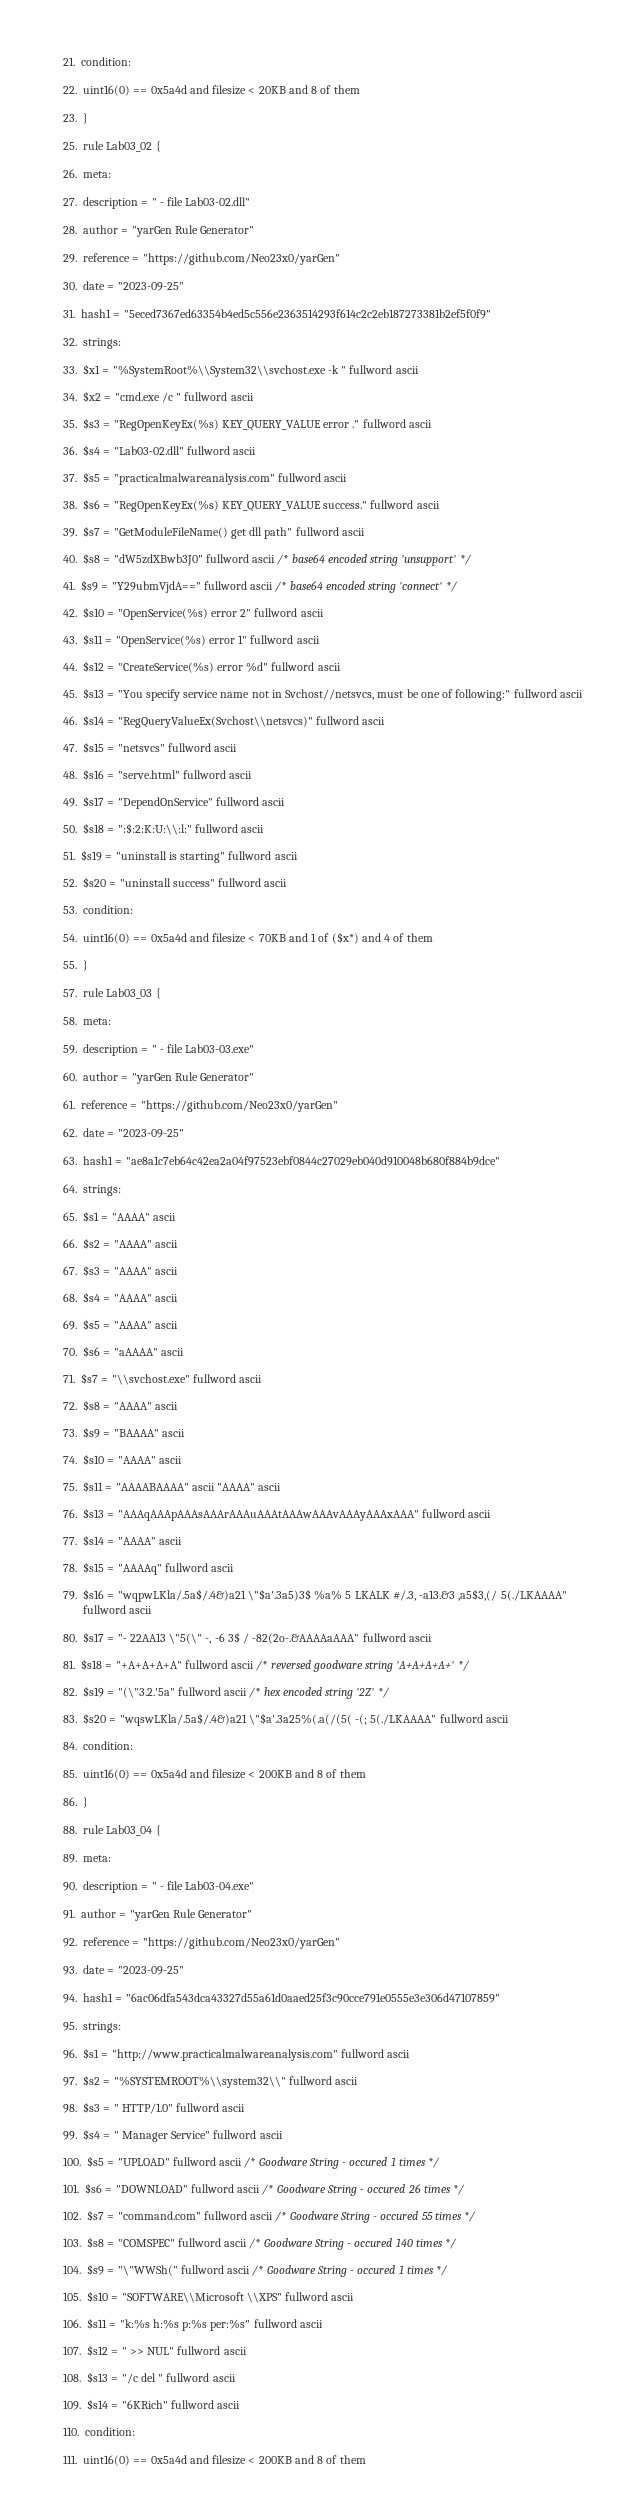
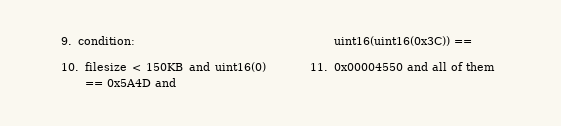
- 21. condition:
- 22. uint16(0) == 0x5a4d and filesize < 20KB and 8 of them
- 23. }
- 25. rule Lab03_02 {
- 26. meta:
- 27. description = " - file Lab03-02.dll"
- 28. author = "yarGen Rule Generator"
- 29. reference = "https://github.com/Neo23x0/yarGen"
- 30. date = "2023-09-25"
- 31. hash1 = "5eced7367ed63354b4ed5c556e2363514293f614c2c2eb187273381b2ef5f0f9"
- 32. strings:
- 33. $x1 = "%SystemRoot%\\System32\\svchost.exe -k " fullword ascii
- 34. $x2 = "cmd.exe /c " fullword ascii
- 35. $s3 = "RegOpenKeyEx(%s) KEY_QUERY_VALUE error ." fullword ascii
- 36. $s4 = "Lab03-02.dll" fullword ascii
- 37. $s5 = "practicalmalwareanalysis.com" fullword ascii
- 38. $s6 = "RegOpenKeyEx(%s) KEY_QUERY_VALUE success." fullword ascii
- 39. $s7 = "GetModuleFileName() get dll path" fullword ascii
- 40. $s8 = "dW5zdXBwb3J0" fullword ascii /* base64 encoded string 'unsupport' */
- 41. $s9 = "Y29ubmVjdA==" fullword ascii /* base64 encoded string 'connect' */
- 42. $s10 = "OpenService(%s) error 2" fullword ascii
- 43. $s11 = "OpenService(%s) error 1" fullword ascii
- 44. $s12 = "CreateService(%s) error %d" fullword ascii
- 45. $s13 = "You specify service name not in Svchost//netsvcs, must be one of following:" fullword ascii
- 46. $s14 = "RegQueryValueEx(Svchost\\netsvcs)" fullword ascii
- 47. $s15 = "netsvcs" fullword ascii
- 48. $s16 = "serve.html" fullword ascii
- 49. $s17 = "DependOnService" fullword ascii
- 50. $s18 = ":$:2:K:U:\\:l:" fullword ascii
- 51. $s19 = "uninstall is starting" fullword ascii
- 52. $s20 = "uninstall success" fullword ascii
- 53. condition:
- 54. uint16(0) == 0x5a4d and filesize < 70KB and 1 of ($x*) and 4 of them
- 55. }
- 57. rule Lab03_03 {
- 58. meta:
- 59. description = " - file Lab03-03.exe"
- 60. author = "yarGen Rule Generator"
- 61. reference = "https://github.com/Neo23x0/yarGen"
- 62. date = "2023-09-25"
- 63. hash1 = "ae8a1c7eb64c42ea2a04f97523ebf0844c27029eb040d910048b680f884b9dce"
- 64. strings:
- 65. $s1 = "AAAA" ascii
- 66. $s2 = "AAAA" ascii
- 67. $s3 = "AAAA" ascii
- 68. $s4 = "AAAA" ascii
- 69. $s5 = "AAAA" ascii
- 70. $s6 = "aAAAA" ascii
- 71. $s7 = "\\svchost.exe" fullword ascii
- 72. $s8 = "AAAA" ascii
- 73. $s9 = "BAAAA" ascii
- 74. $s10 = "AAAA" ascii
- 75. $s11 = "AAAABAAAA" ascii "AAAA" ascii
- 76. $s13 = "AAAqAAApAAAsAAArAAAuAAAtAAAwAAAvAAAyAAAxAAA" fullword ascii
- 77. $s14 = "AAAA" ascii
- 78. $s15 = "AAAAq" fullword ascii
- 79. $s16 = "wqpwLKla/.5a$/.4&)a21 \"$a'.3a5)3$ %a% 5 LKALK #/.3, -a13.&3 ,a5$3,(/ 5(./LKAAAA" fullword ascii
- 80. $s17 = "- 22AA13 \"5(\" -, -6 3$ / -82(2o-.&AAAAaAAA" fullword ascii
- 81. $s18 = "+A+A+A+A" fullword ascii /* reversed goodware string 'A+A+A+A+' */
- 82. $s19 = "(\"3.2.'5a" fullword ascii /* hex encoded string '2Z' */
- 83. $s20 = "wqswLKla/.5a$/.4&)a21 \"$a'.3a25%(.a(/(5( -(; 5(./LKAAAA" fullword ascii
- 84. condition:
- 85. uint16(0) == 0x5a4d and filesize < 200KB and 8 of them
- 86. }
- 88. rule Lab03_04 {
- 89. meta:
- 90. description = " - file Lab03-04.exe"
- 91. author = "yarGen Rule Generator"
- 92. reference = "https://github.com/Neo23x0/yarGen"
- 93. date = "2023-09-25"
- 94. hash1 = "6ac06dfa543dca43327d55a61d0aaed25f3c90cce791e0555e3e306d47107859"
- 95. strings:
- 96. $s1 = "http://www.practicalmalwareanalysis.com" fullword ascii
- 97. $s2 = "%SYSTEMROOT%\\system32\\" fullword ascii
- 98. $s3 = " HTTP/1.0" fullword ascii
- 99. $s4 = " Manager Service" fullword ascii
- 100. $s5 = "UPLOAD" fullword ascii /* Goodware String - occured 1 times */
- 101. $s6 = "DOWNLOAD" fullword ascii /* Goodware String - occured 26 times */
- 102. $s7 = "command.com" fullword ascii /* Goodware String - occured 55 times */
- 103. $s8 = "COMSPEC" fullword ascii /* Goodware String - occured 140 times */
- 104. $s9 = "\"WWSh(" fullword ascii /* Goodware String - occured 1 times */
- 105. $s10 = "SOFTWARE\\Microsoft \\XPS" fullword ascii
- 106. $s11 = "k:%s h:%s p:%s per:%s" fullword ascii
- 107. $s12 = " >> NUL" fullword ascii
- 108. $s13 = "/c del " fullword ascii
- 109. $s14 = "6KRich" fullword ascii
- 110. condition:
- 111. uint16(0) == 0x5a4d and filesize < 200KB and 8 of them
+ 9. condition:
+ 10. filesize < 150KB and uint16(0) == 0x5A4D and uint16(uint16(0x3C)) ==
+ 11. 0x00004550 and all of them

